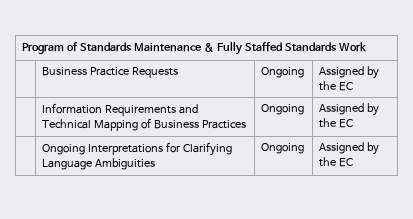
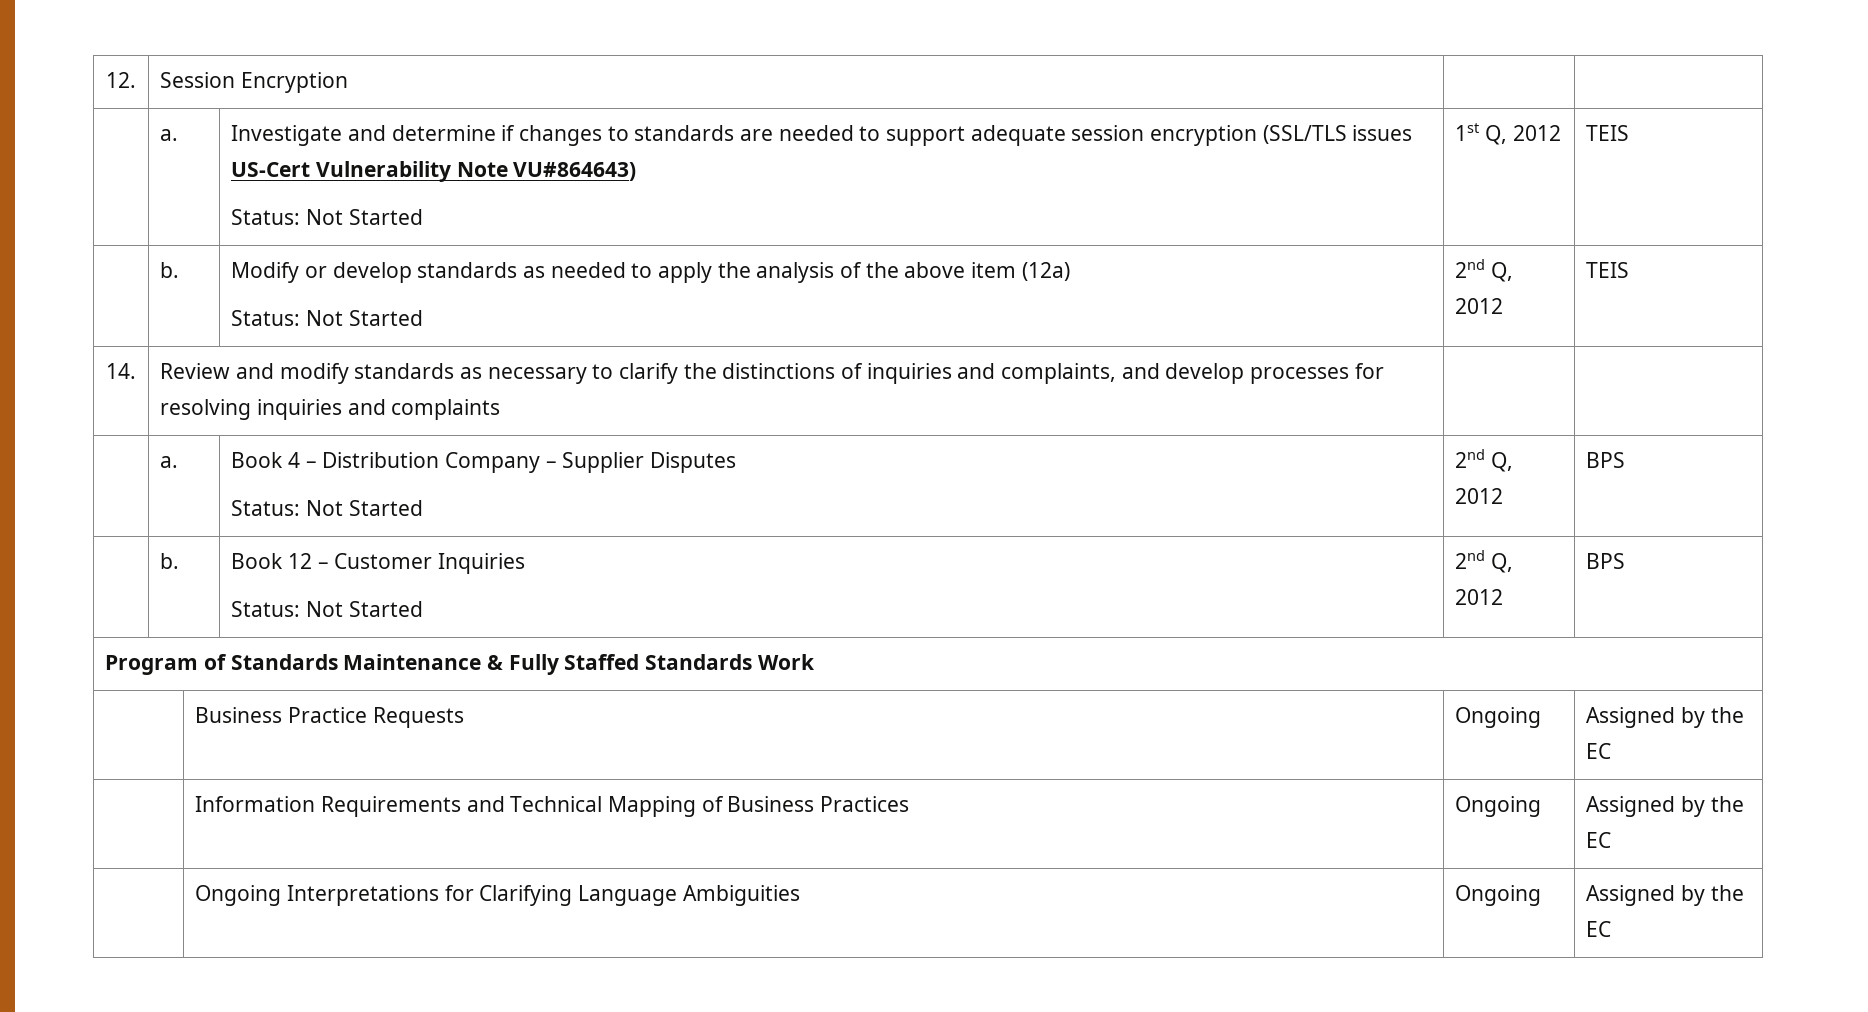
+ 12. | Session Encryption | |
+ | a. | Investigate and determine if changes to standards are needed to support adequate session encryption (SSL/TLS issues US-Cert Vulnerability Note VU#864643)
+ Status: Not Started | 1st Q, 2012 | TEIS
+ | b. | Modify or develop standards as needed to apply the analysis of the above item (12a)
+ Status: Not Started | 2nd Q, 2012 | TEIS
+ 14. | Review and modify standards as necessary to clarify the distinctions of inquiries and complaints, and develop processes for resolving inquiries and complaints | |
+ | a. | Book 4 – Distribution Company – Supplier Disputes
+ Status: Not Started | 2nd Q, 2012 | BPS
+ | b. | Book 12 – Customer Inquiries
+ Status: Not Started | 2nd Q, 2012 | BPS

